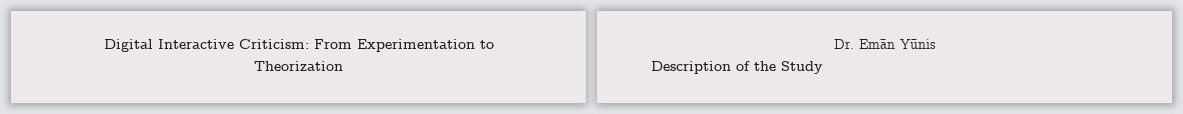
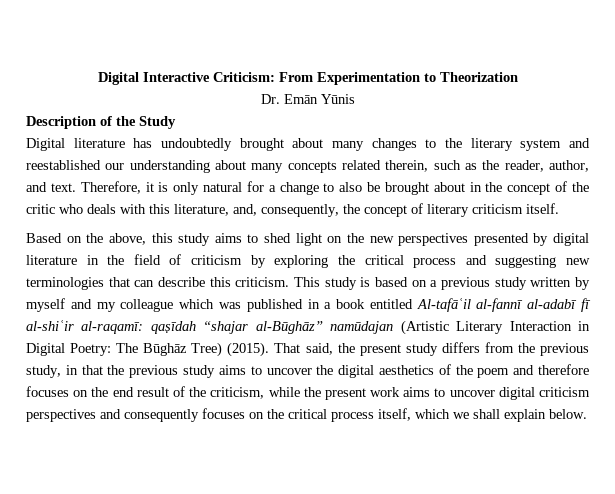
+ Digital literature has undoubtedly brought about many changes to the literary system and reestablished our understanding about many concepts related therein, such as the reader, author, and text. Therefore, it is only natural for a change to also be brought about in the concept of the critic who deals with this literature, and, consequently, the concept of literary criticism itself.
+ Based on the above, this study aims to shed light on the new perspectives presented by digital literature in the field of criticism by exploring the critical process and suggesting new terminologies that can describe this criticism. This study is based on a previous study written by myself and my colleague which was published in a book entitled Al-tafāʿil al-fannī al-adabī fī al-shiʿir al-raqamī: qaṣīdah “shajar al-Būghāz” namūdajan (Artistic Literary Interaction in Digital Poetry: The Būghāz Tree) (2015). That said, the present study differs from the previous study, in that the previous study aims to uncover the digital aesthetics of the poem and therefore focuses on the end result of the criticism, while the present work aims to uncover digital criticism perspectives and consequently focuses on the critical process itself, which we shall explain below.

